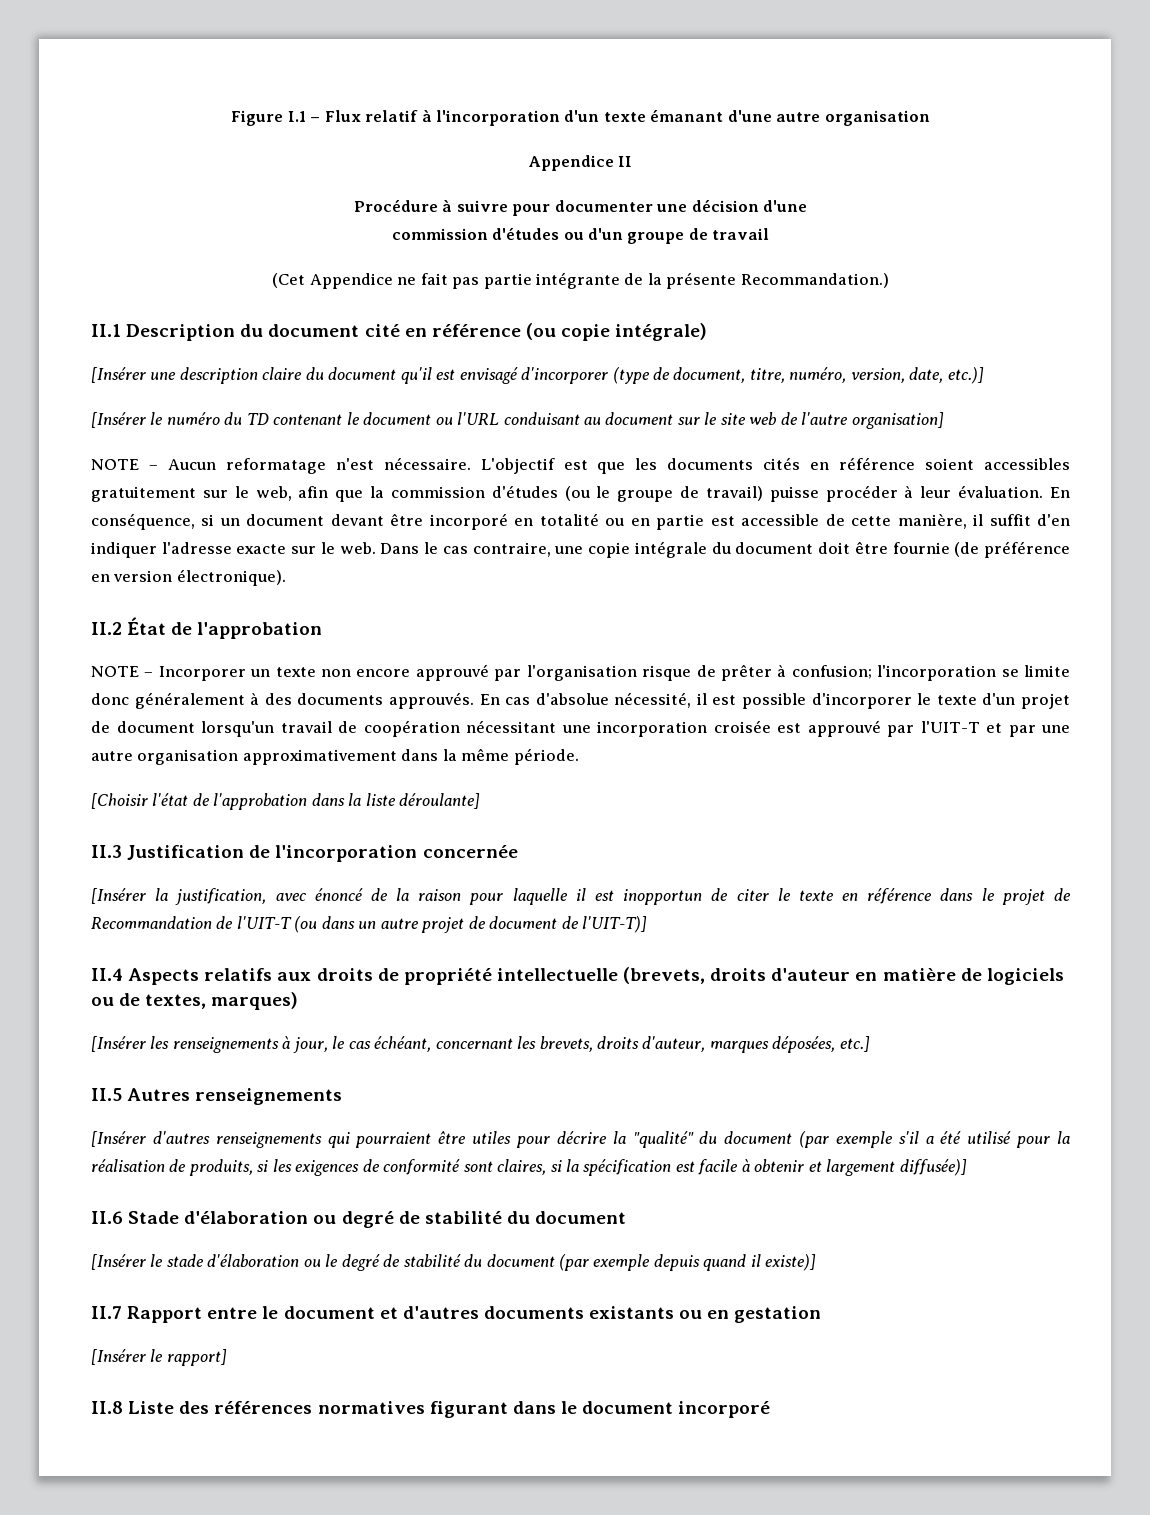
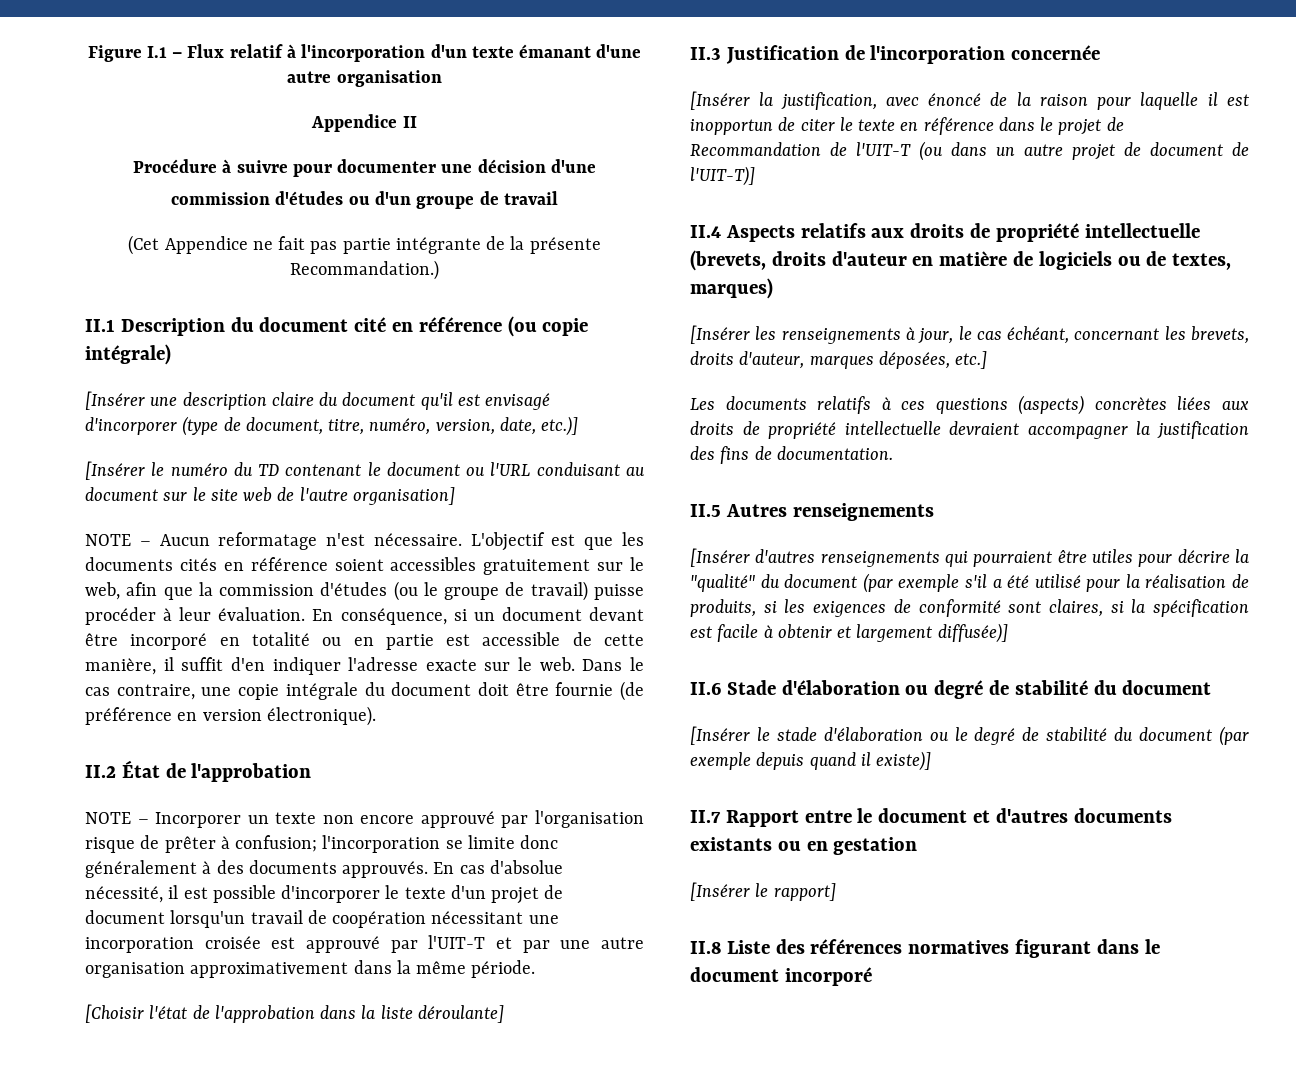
+ Les documents relatifs à ces questions (aspects) concrètes liées aux droits de propriété intellectuelle devraient accompagner la justification des fins de documentation.

